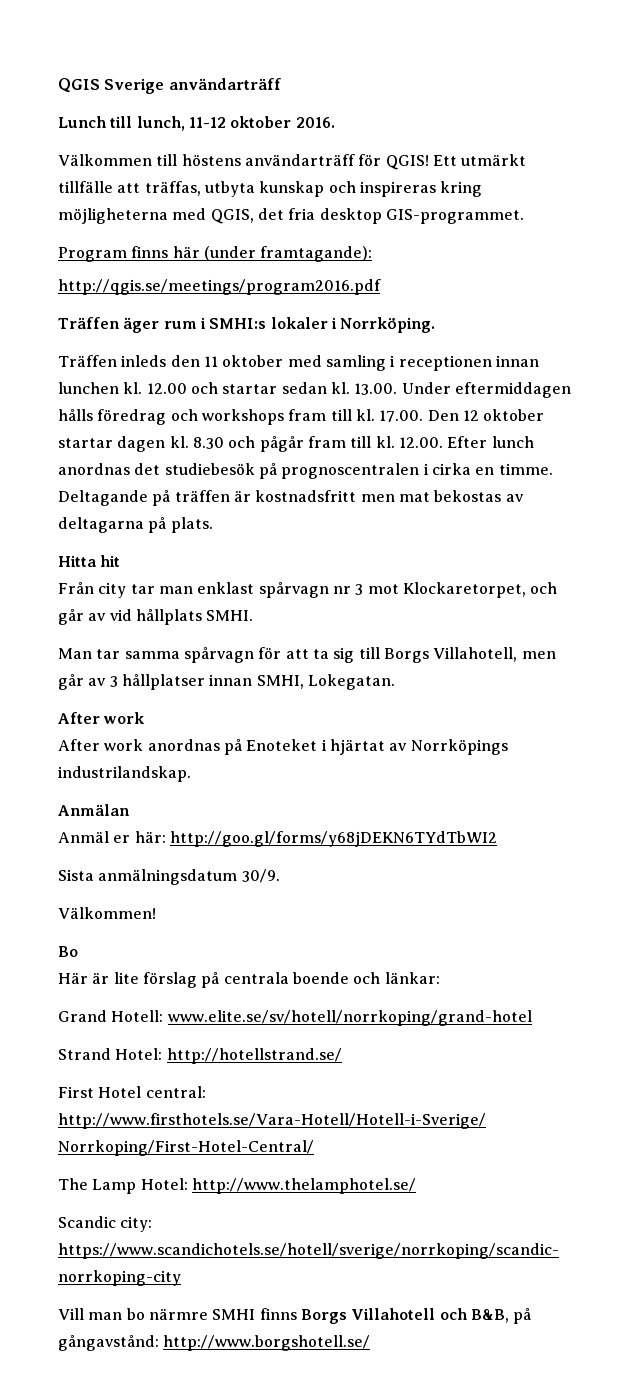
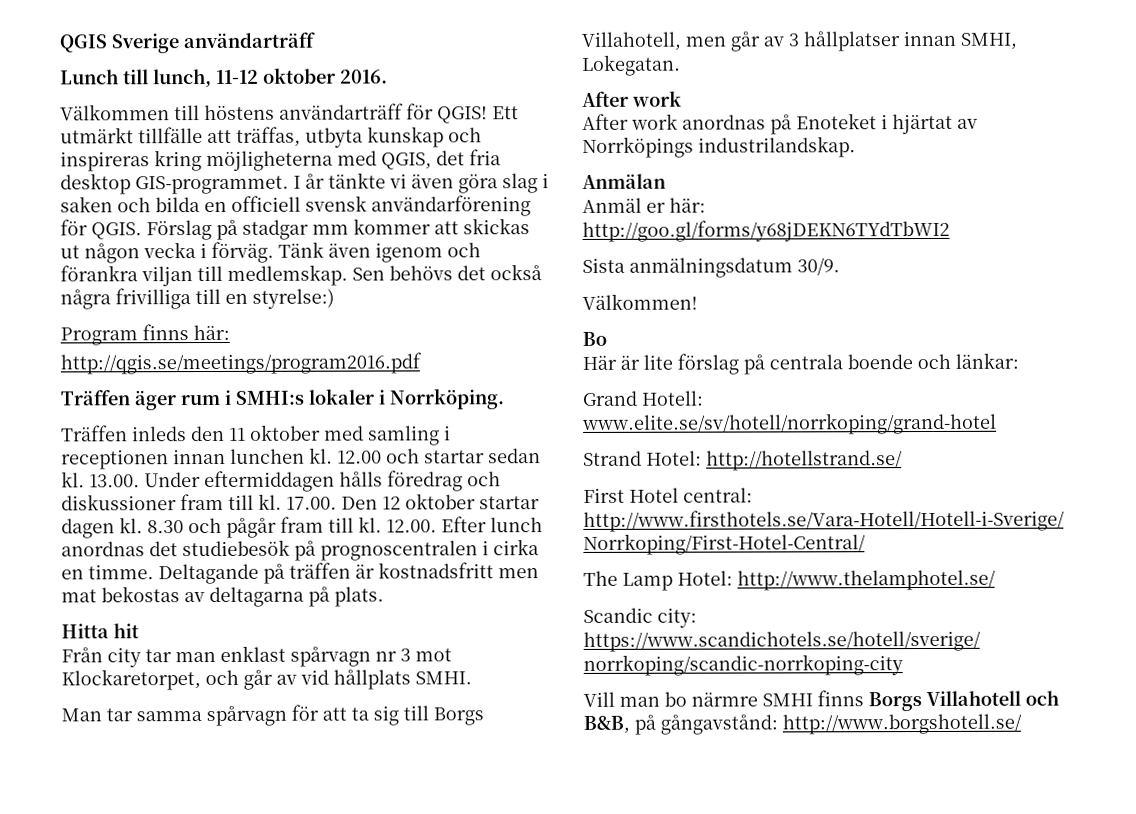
+ I år tänkte vi även göra slag i saken och bilda en officiell svensk användarförening för QGIS. Förslag på stadgar mm kommer att skickas ut någon vecka i förväg. Tänk även igenom och förankra viljan till medlemskap. Sen behövs det också några frivilliga till en styrelse:)
- Program finns här (under framtagande):
+ Program finns här:
- 13.00. Under eftermiddagen hålls föredrag och workshops fram till kl.
+ 13.00. Under eftermiddagen hålls föredrag och diskussioner fram till kl.

